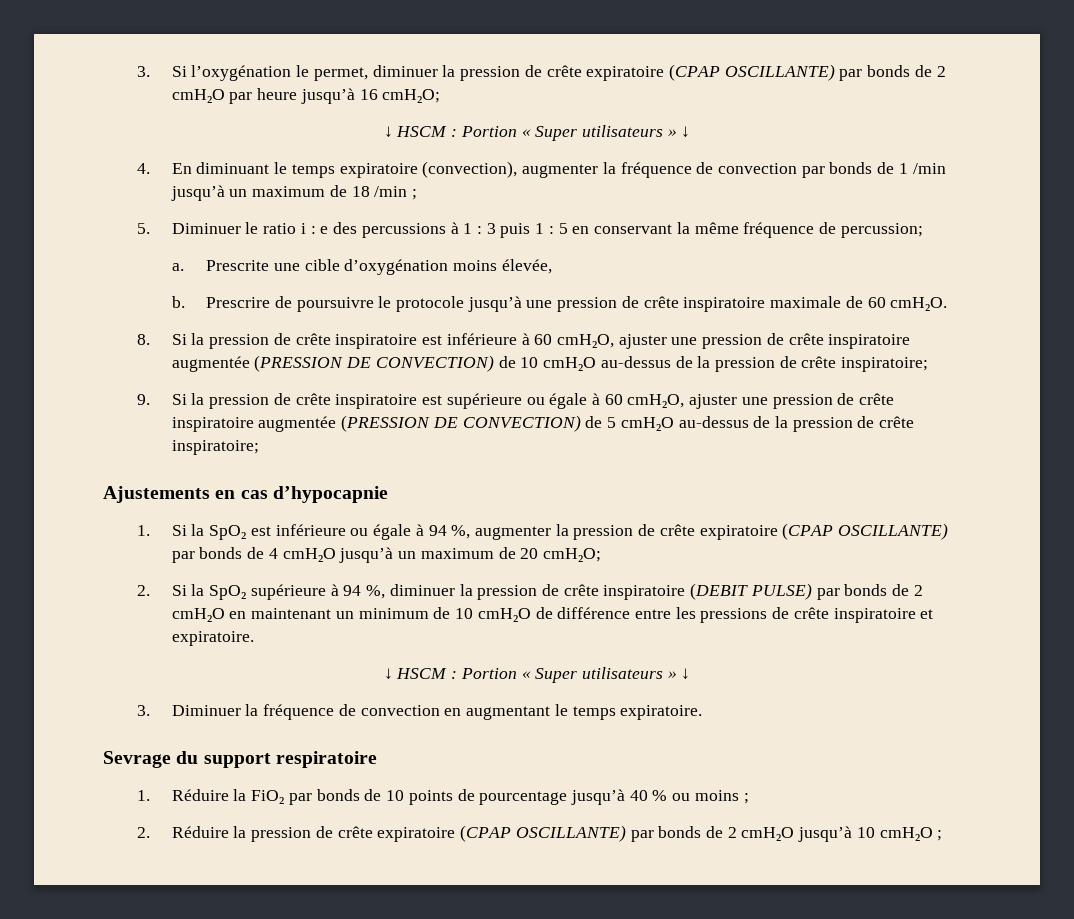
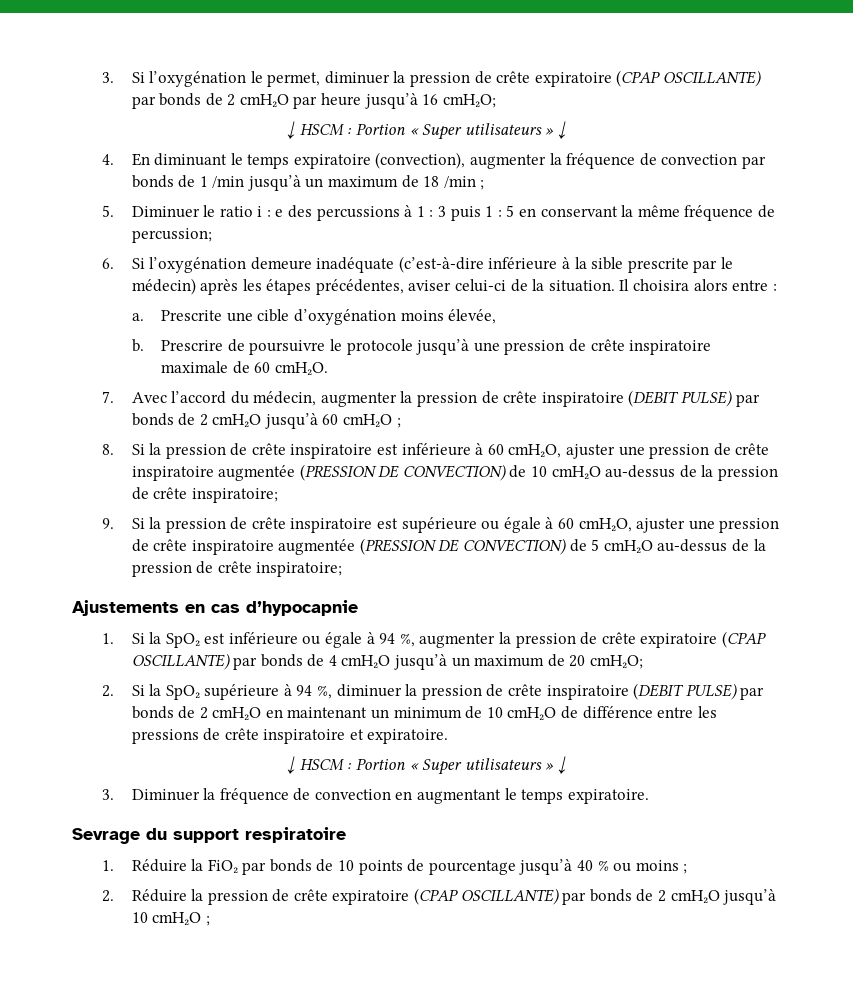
+ 6. Si l’oxygénation demeure inadéquate (c’est-à-dire inférieure à la sible prescrite par le médecin) après les étapes précédentes, aviser celui-ci de la situation. Il choisira alors entre :
+ 7. Avec l’accord du médecin, augmenter la pression de crête inspiratoire (DEBIT PULSE) par bonds de 2 cmH₂O jusqu’à 60 cmH₂O ;

